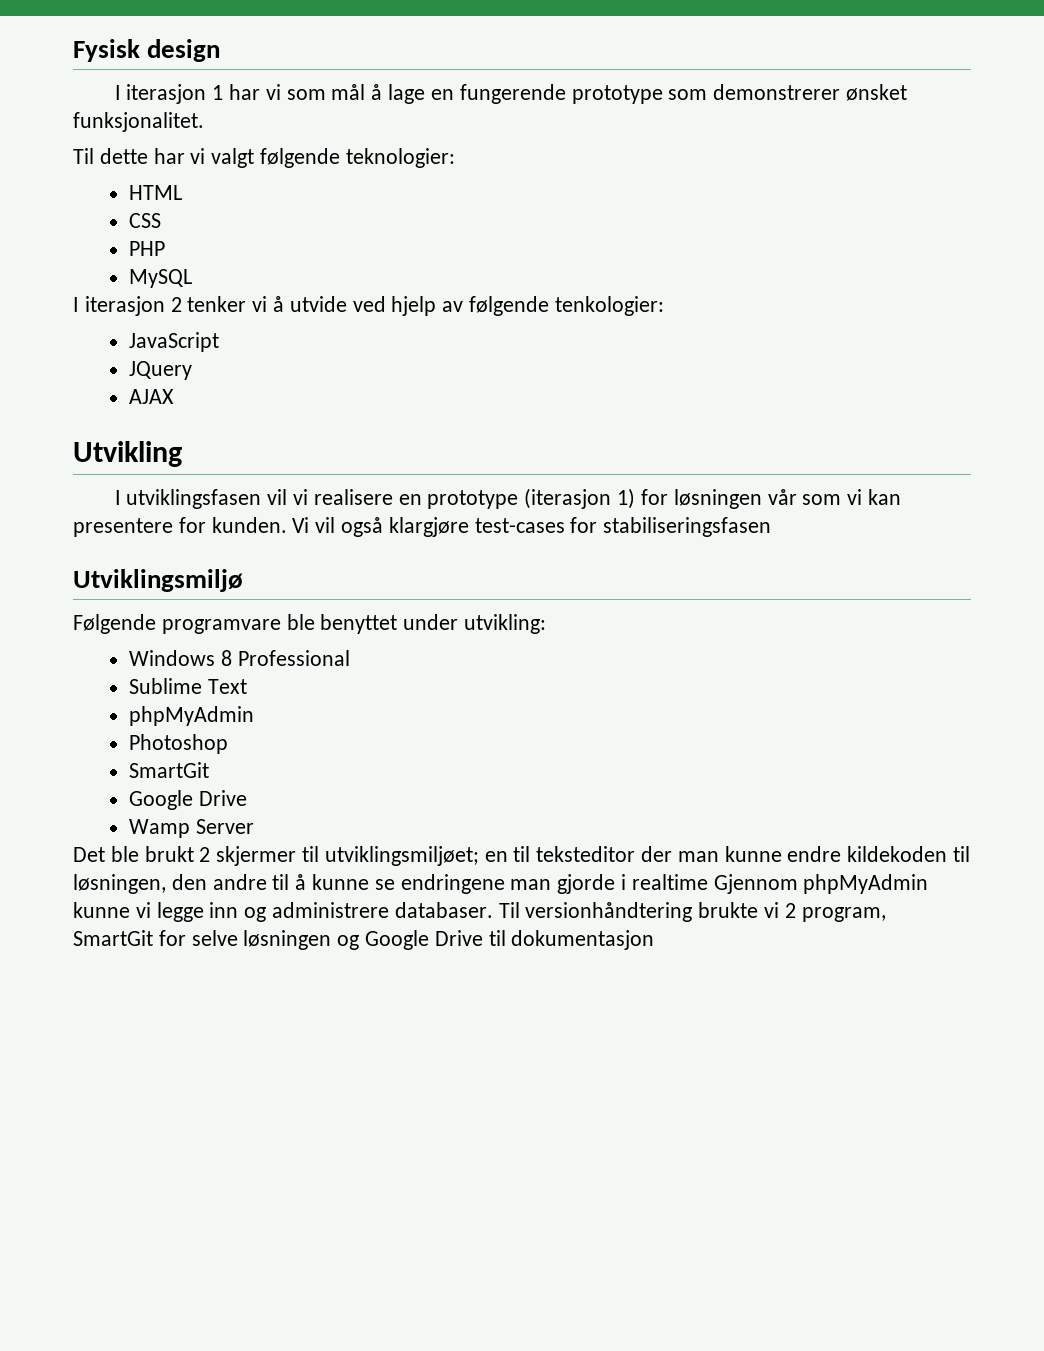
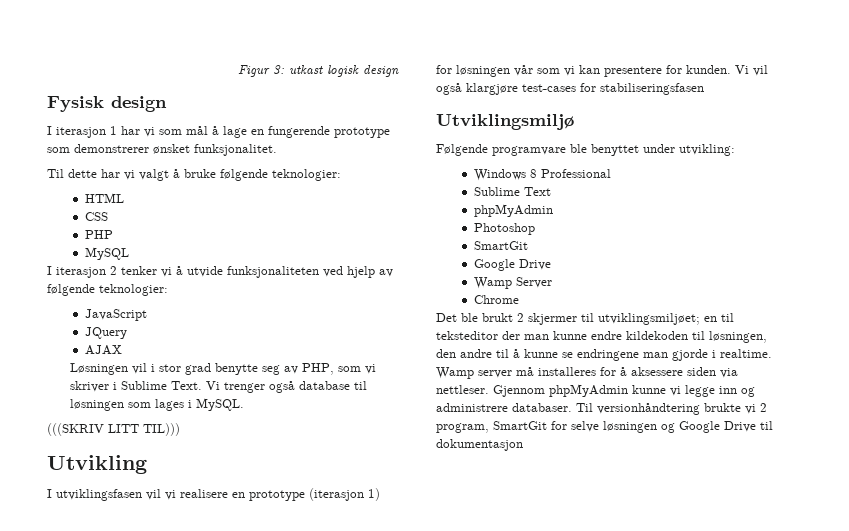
+ Figur 3: utkast logisk design
- Til dette har vi valgt følgende teknologier:
+ Til dette har vi valgt å bruke følgende teknologier:
- I iterasjon 2 tenker vi å utvide ved hjelp av følgende tenkologier:
+ I iterasjon 2 tenker vi å utvide funksjonaliteten ved hjelp av følgende teknologier:
+ Løsningen vil i stor grad benytte seg av PHP, som vi skriver i Sublime Text. Vi trenger også database til løsningen som lages i MySQL.
+ (((SKRIV LITT TIL)))
+ Chrome
- Det ble brukt 2 skjermer til utviklingsmiljøet; en til teksteditor der man kunne endre kildekoden til løsningen, den andre til å kunne se endringene man gjorde i realtime Gjennom phpMyAdmin kunne vi legge inn og administrere databaser.
+ Det ble brukt 2 skjermer til utviklingsmiljøet; en til teksteditor der man kunne endre kildekoden til løsningen, den andre til å kunne se endringene man gjorde i realtime. Wamp server må installeres for å aksessere siden via nettleser. Gjennom phpMyAdmin kunne vi legge inn og administrere databaser.

